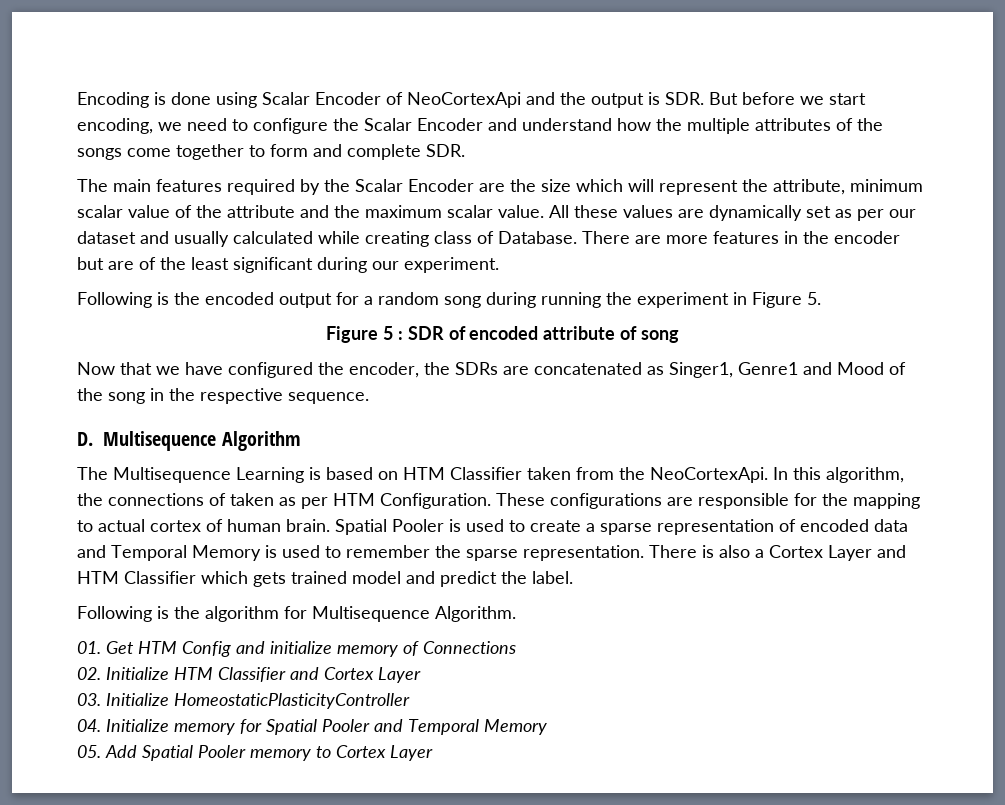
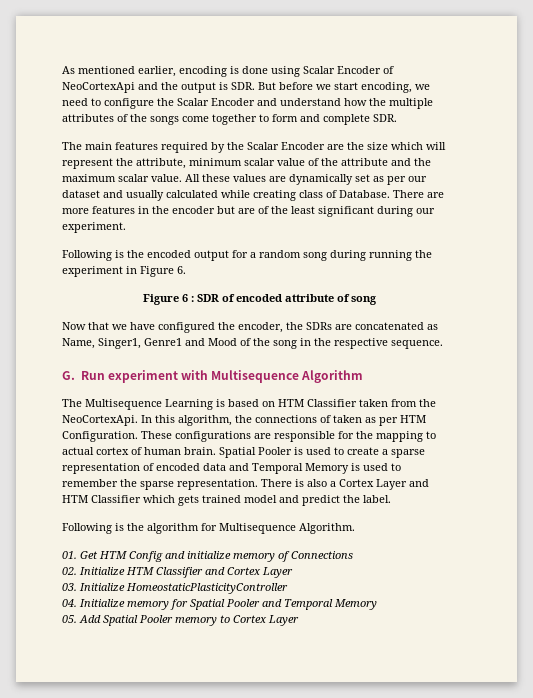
- Encoding is done using Scalar Encoder of NeoCortexApi and the output is SDR. But before we start encoding, we need to configure the Scalar Encoder and understand how the multiple attributes of the songs come together to form and complete SDR.
+ As mentioned earlier, encoding is done using Scalar Encoder of NeoCortexApi and the output is SDR. But before we start encoding, we need to configure the Scalar Encoder and understand how the multiple attributes of the songs come together to form and complete SDR.
- Following is the encoded output for a random song during running the experiment in Figure 5.
- Figure 5 : SDR of encoded attribute of song
+ Following is the encoded output for a random song during running the experiment in Figure 6.
+ Figure 6 : SDR of encoded attribute of song
- Now that we have configured the encoder, the SDRs are concatenated as Singer1, Genre1 and Mood of the song in the respective sequence.
+ Now that we have configured the encoder, the SDRs are concatenated as Name, Singer1, Genre1 and Mood of the song in the respective sequence.
- D. Multisequence Algorithm
+ G. Run experiment with Multisequence Algorithm

